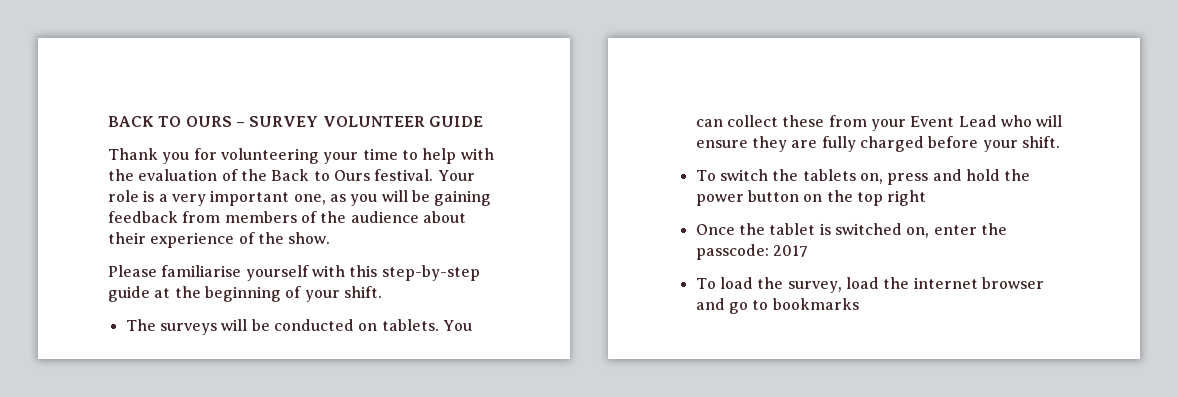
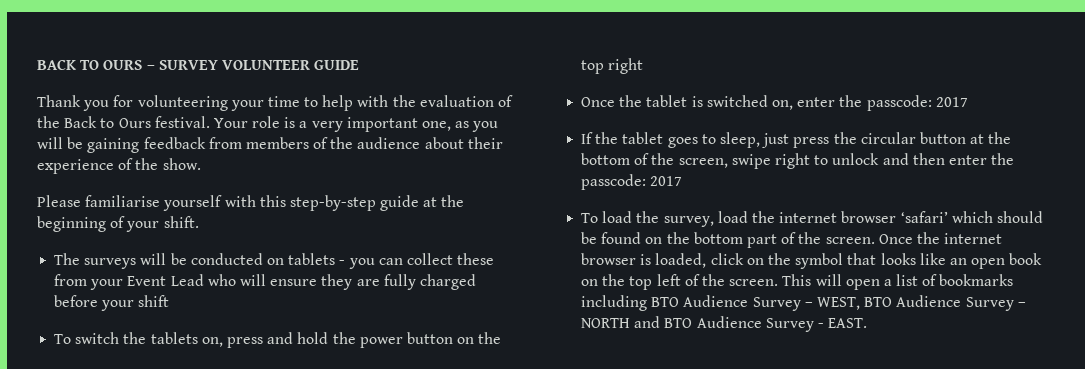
- The surveys will be conducted on tablets. You can collect these from your Event Lead who will ensure they are fully charged before your shift.
+ The surveys will be conducted on tablets - you can collect these from your Event Lead who will ensure they are fully charged before your shift
+ If the tablet goes to sleep, just press the circular button at the bottom of the screen, swipe right to unlock and then enter the passcode: 2017
- To load the survey, load the internet browser and go to bookmarks
+ To load the survey, load the internet browser ‘safari’ which should be found on the bottom part of the screen. Once the internet browser is loaded, click on the symbol that looks like an open book on the top left of the screen. This will open a list of bookmarks including BTO Audience Survey – WEST, BTO Audience Survey – NORTH and BTO Audience Survey - EAST.

